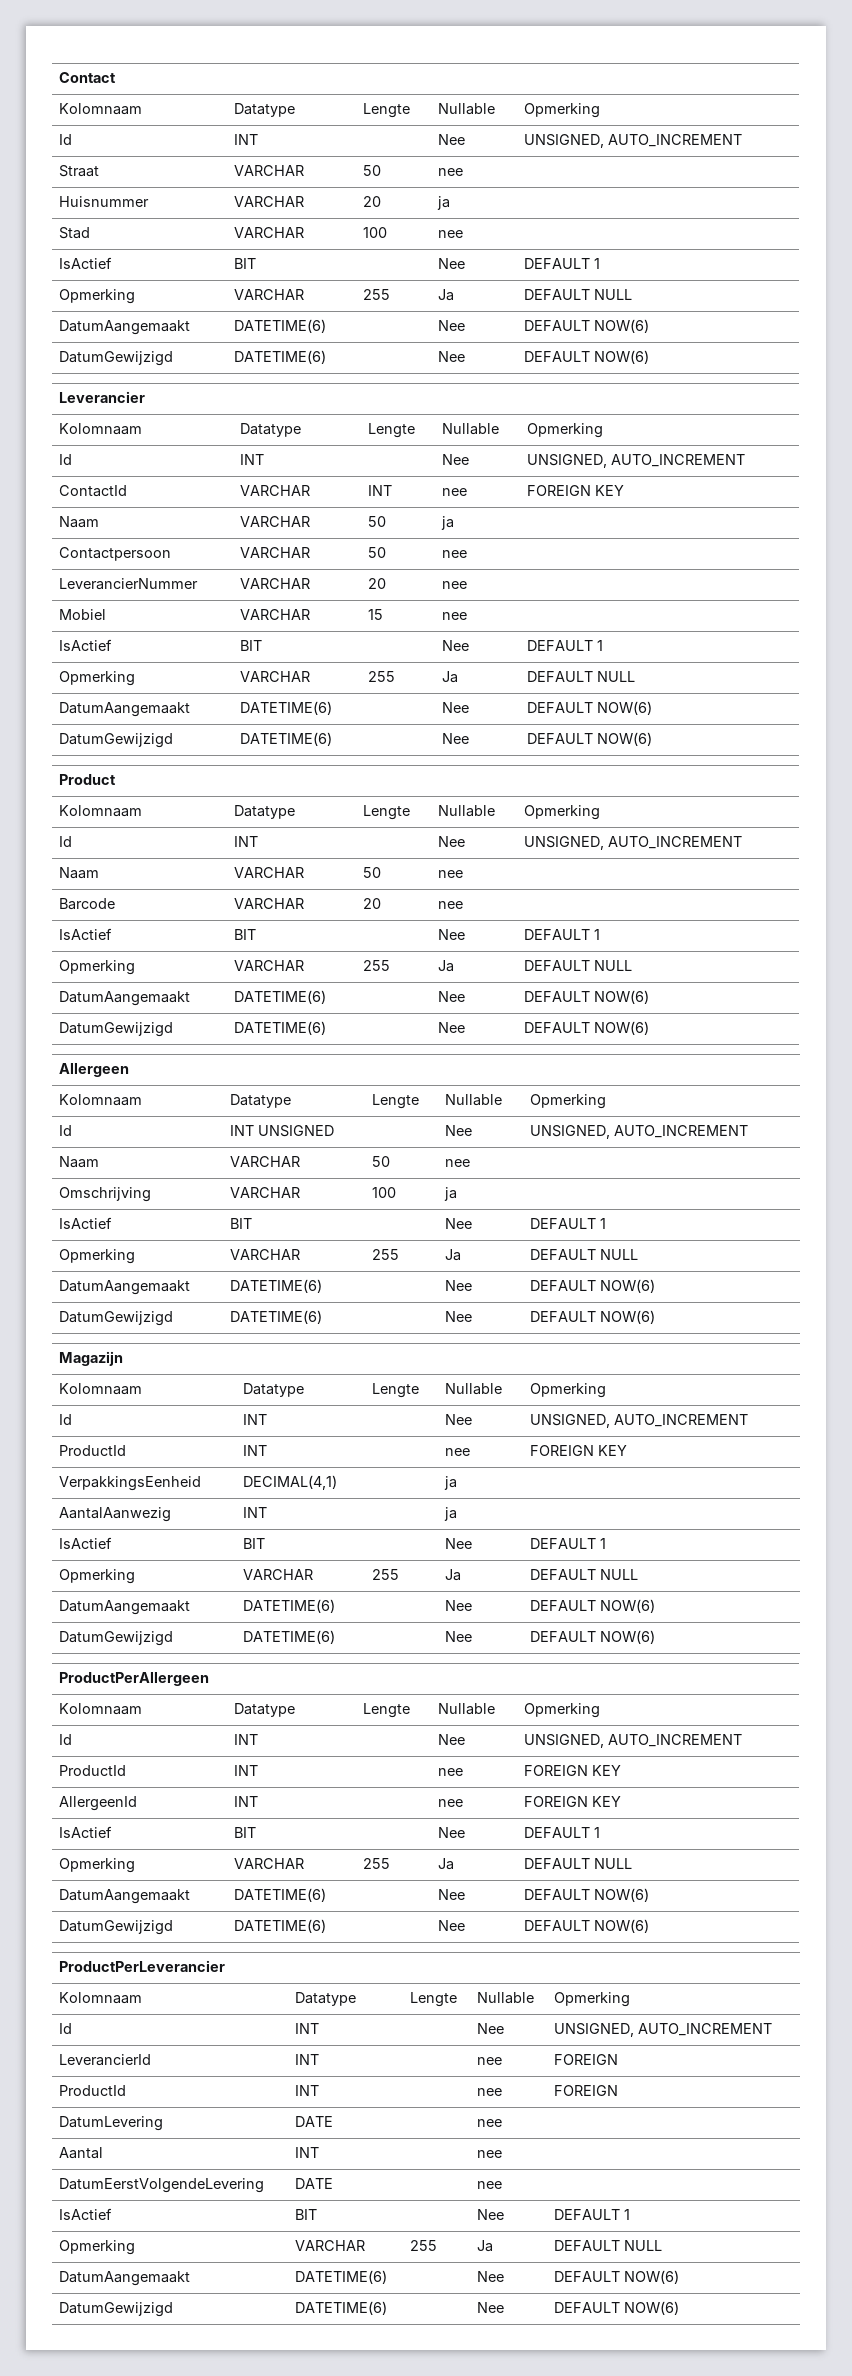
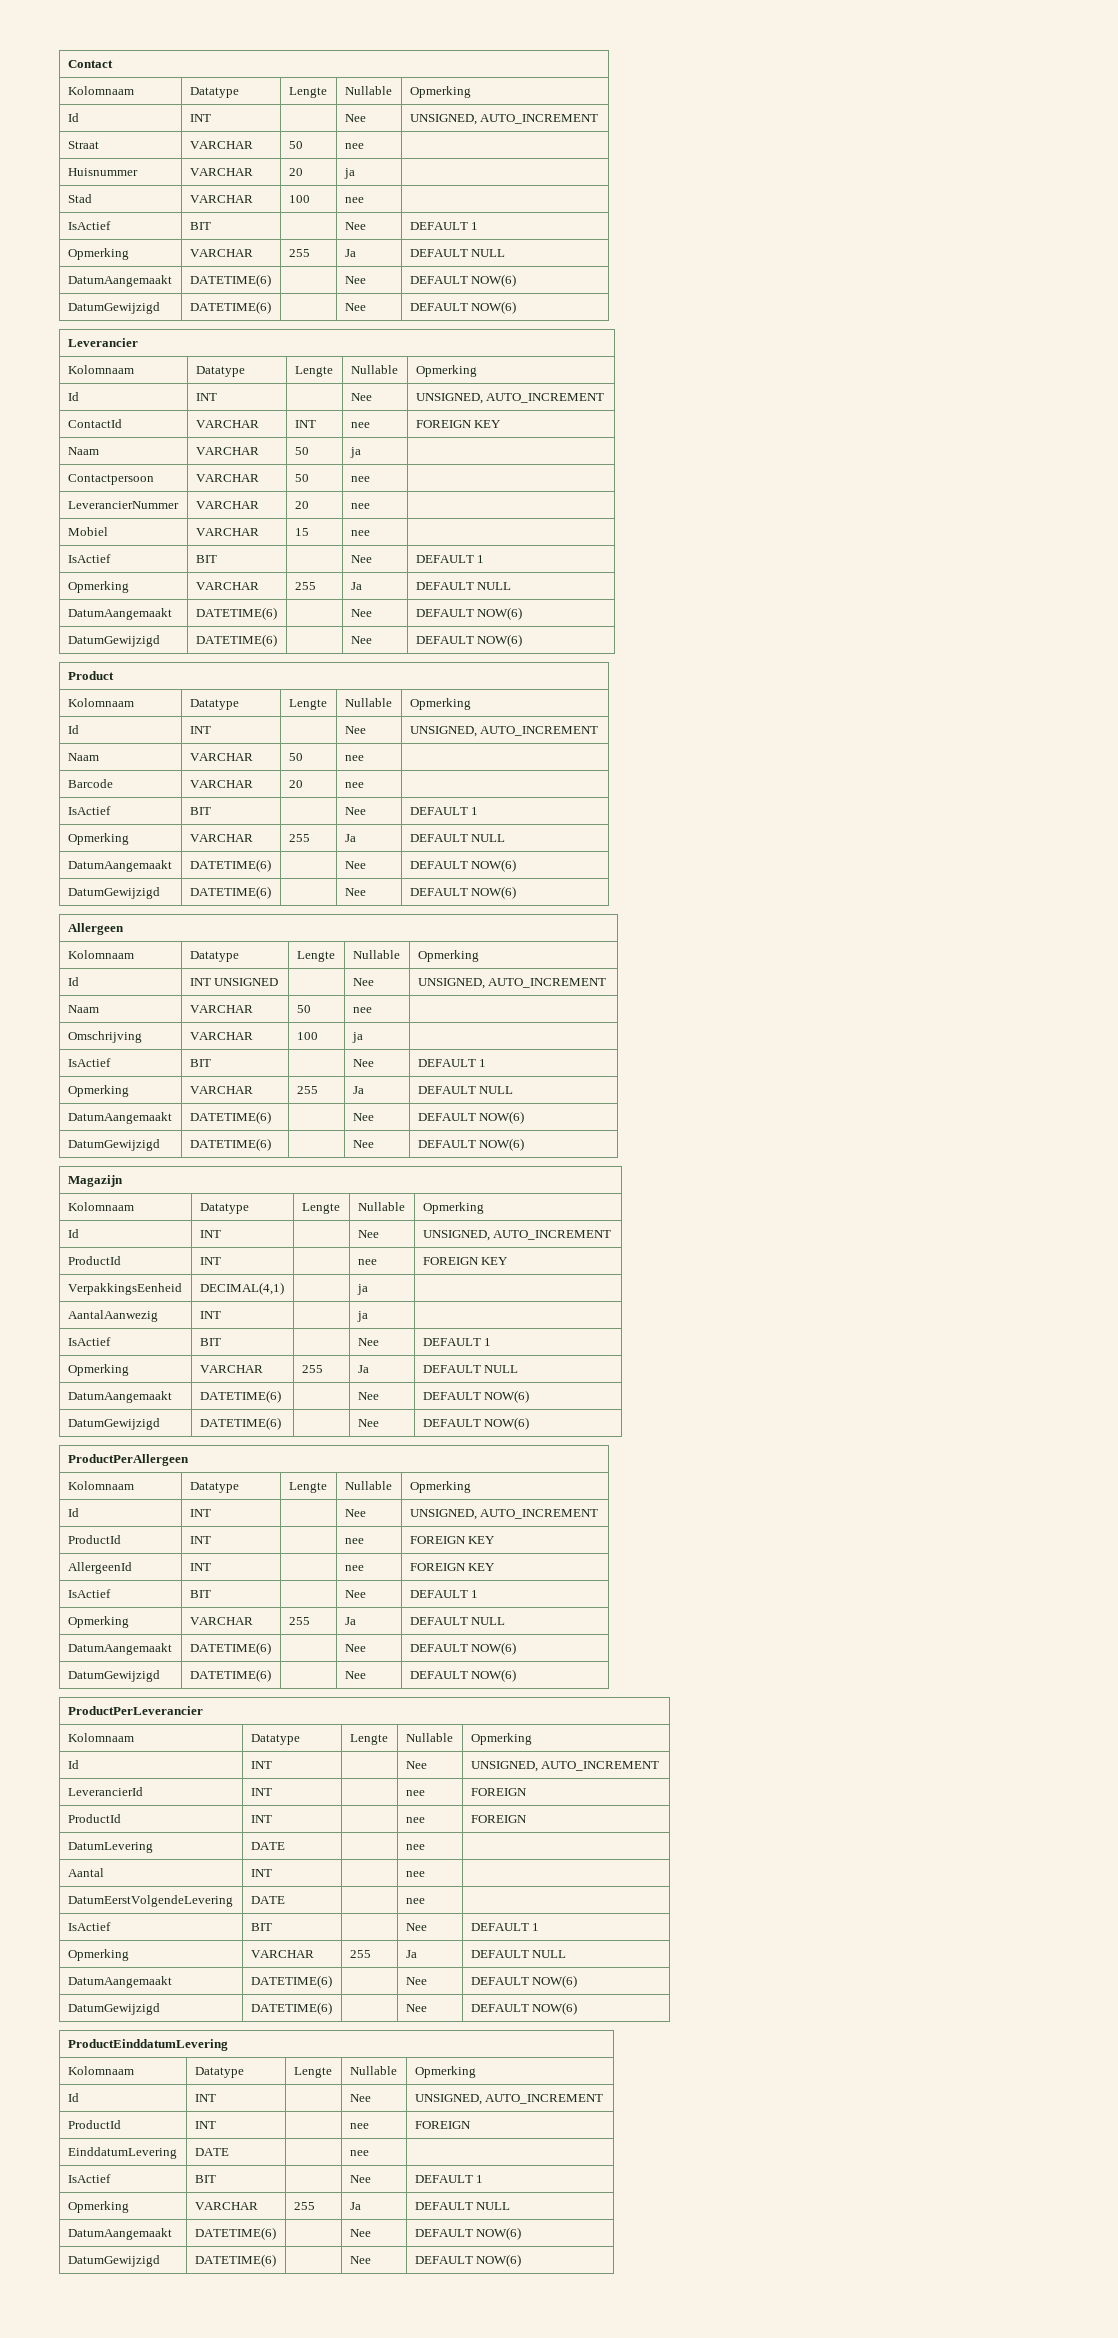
+ ProductEinddatumLevering
+ Kolomnaam | Datatype | Lengte | Nullable | Opmerking
+ Id | INT | | Nee | UNSIGNED, AUTO_INCREMENT
+ ProductId | INT | | nee | FOREIGN
+ EinddatumLevering | DATE | | nee |
+ IsActief | BIT | | Nee | DEFAULT 1
+ Opmerking | VARCHAR | 255 | Ja | DEFAULT NULL
+ DatumAangemaakt | DATETIME(6) | | Nee | DEFAULT NOW(6)
+ DatumGewijzigd | DATETIME(6) | | Nee | DEFAULT NOW(6)

